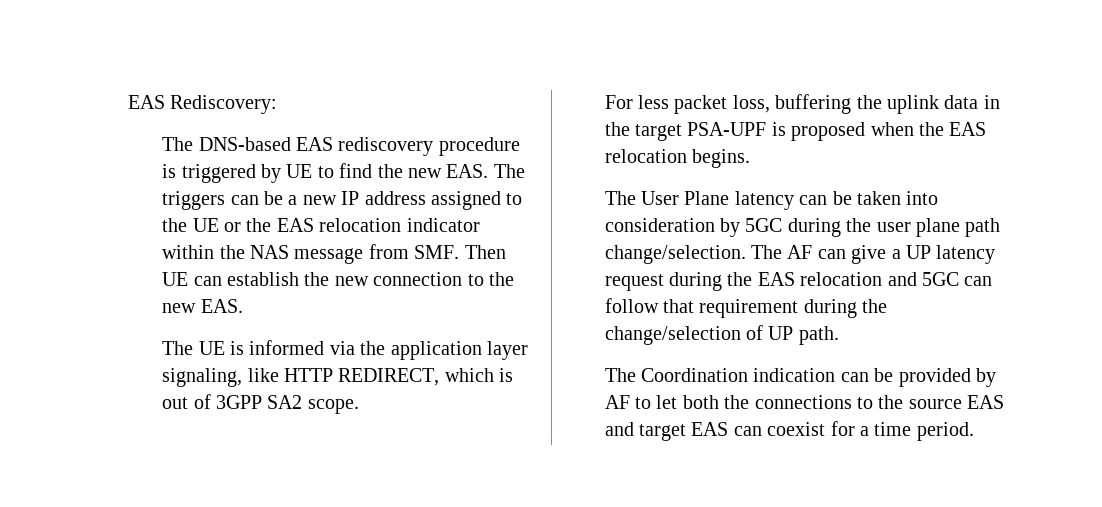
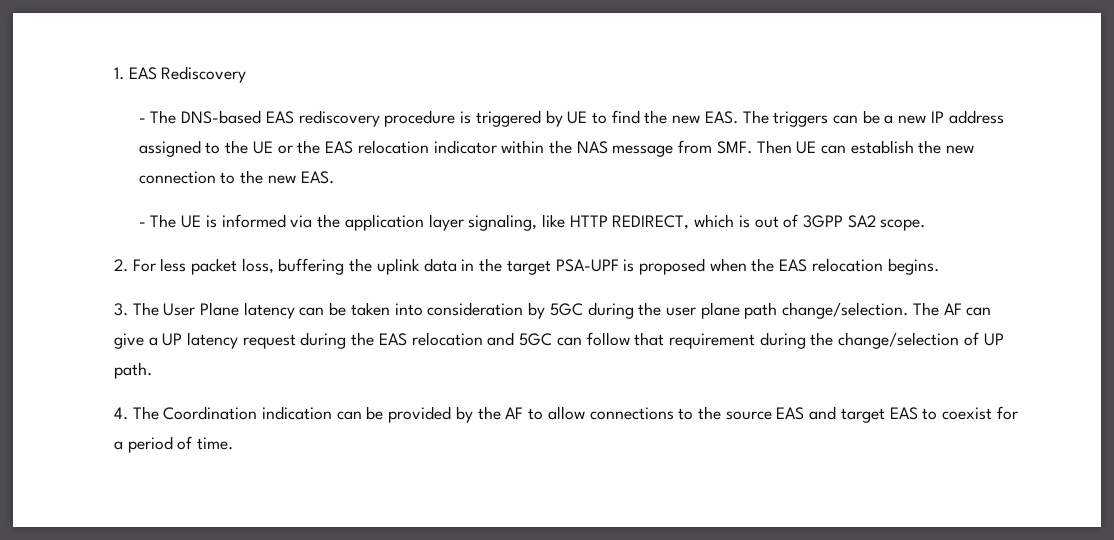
- EAS Rediscovery:
- The DNS-based EAS rediscovery procedure is triggered by UE to find the new EAS. The triggers can be a new IP address assigned to the UE or the EAS relocation indicator within the NAS message from SMF. Then UE can establish the new connection to the new EAS.
+ 1. EAS Rediscovery
+ - The DNS-based EAS rediscovery procedure is triggered by UE to find the new EAS. The triggers can be a new IP address assigned to the UE or the EAS relocation indicator within the NAS message from SMF. Then UE can establish the new connection to the new EAS.
- The UE is informed via the application layer signaling, like HTTP REDIRECT, which is out of 3GPP SA2 scope.
+ - The UE is informed via the application layer signaling, like HTTP REDIRECT, which is out of 3GPP SA2 scope.
- For less packet loss, buffering the uplink data in the target PSA-UPF is proposed when the EAS relocation begins.
+ 2. For less packet loss, buffering the uplink data in the target PSA-UPF is proposed when the EAS relocation begins.
- The User Plane latency can be taken into consideration by 5GC during the user plane path change/selection.
+ 3. The User Plane latency can be taken into consideration by 5GC during the user plane path change/selection.
- The Coordination indication can be provided by AF to let both the connections to the source EAS and target EAS can coexist for a time period.
+ 4. The Coordination indication can be provided by the AF to allow connections to the source EAS and target EAS to coexist for a period of time.

